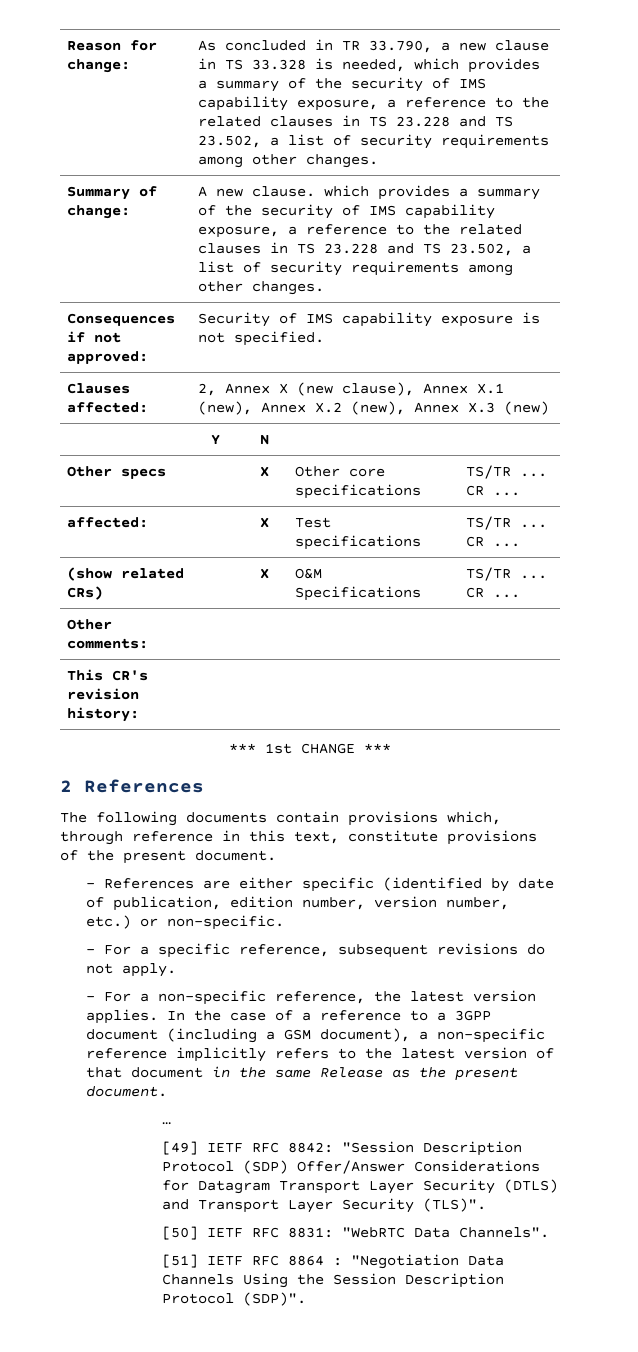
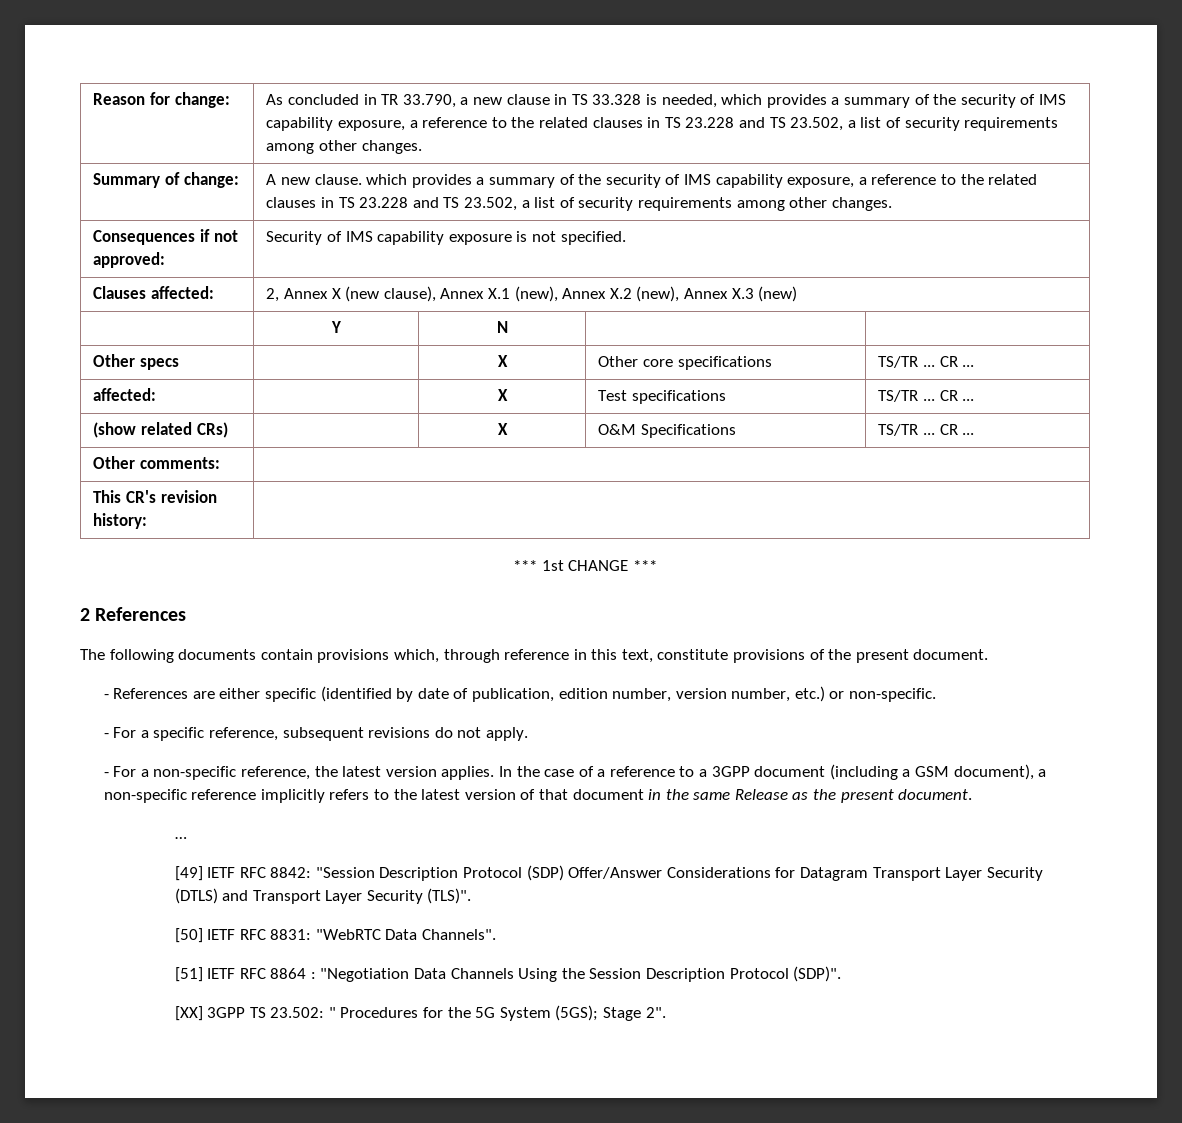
+ [XX] 3GPP TS 23.502: " Procedures for the 5G System (5GS); Stage 2".

